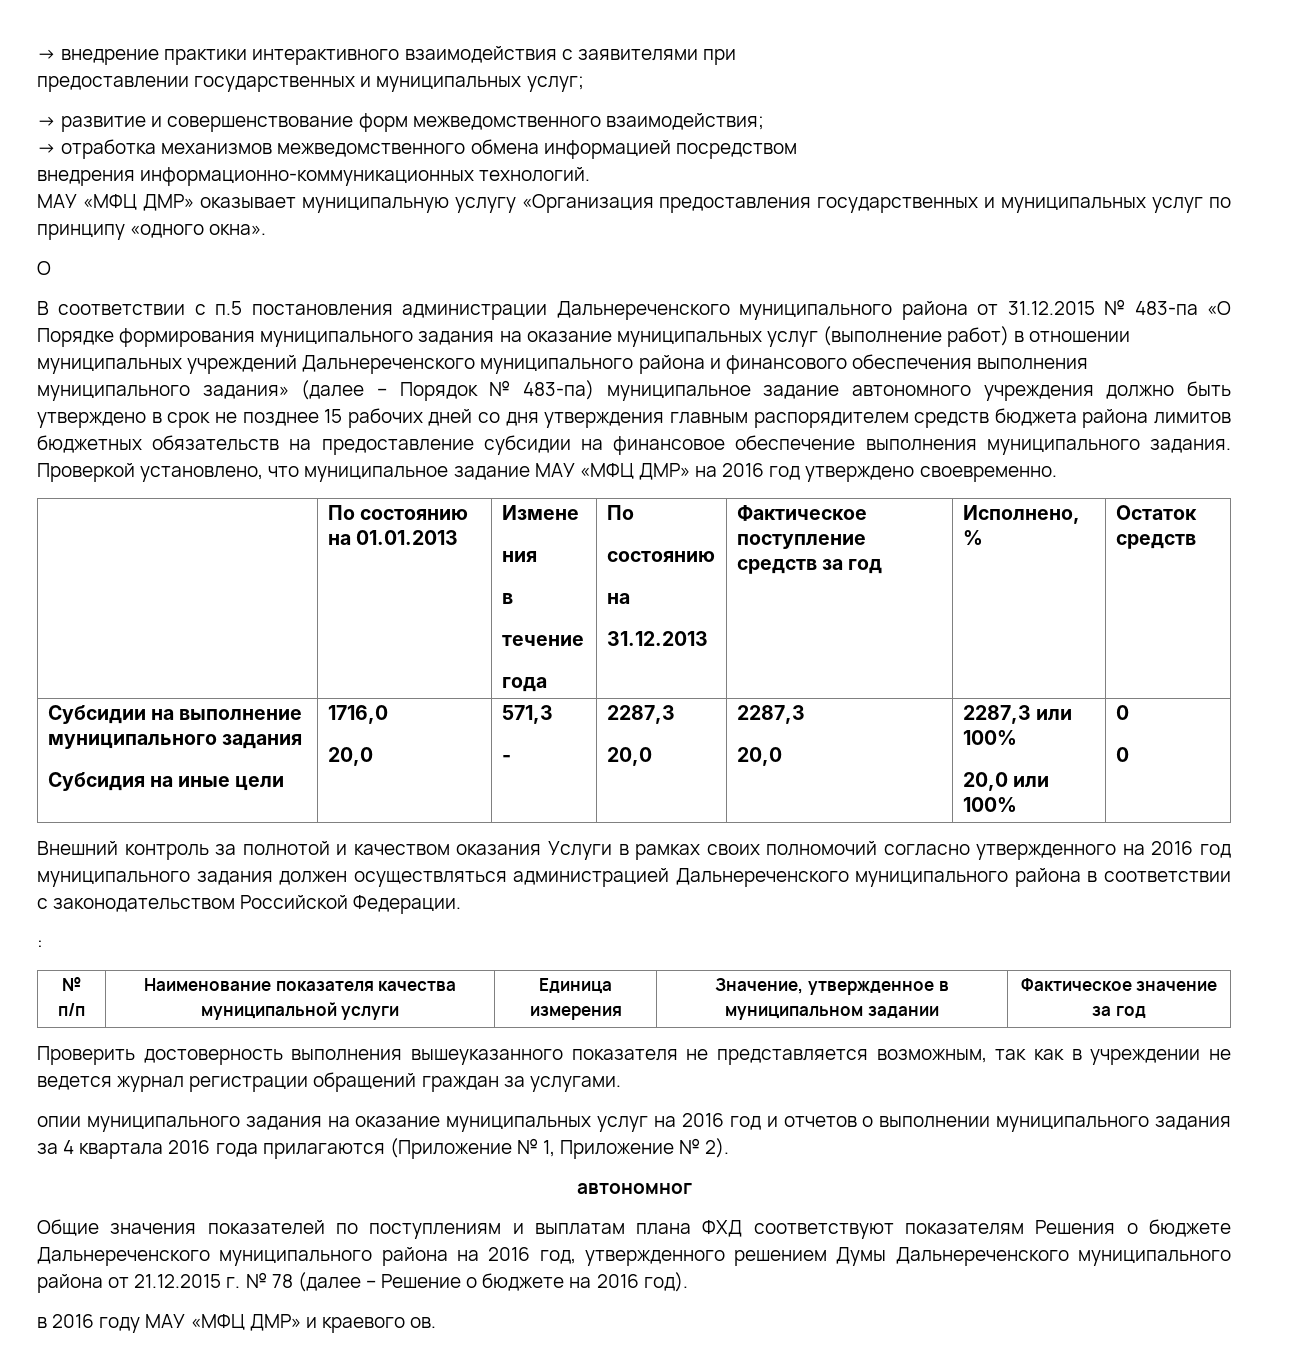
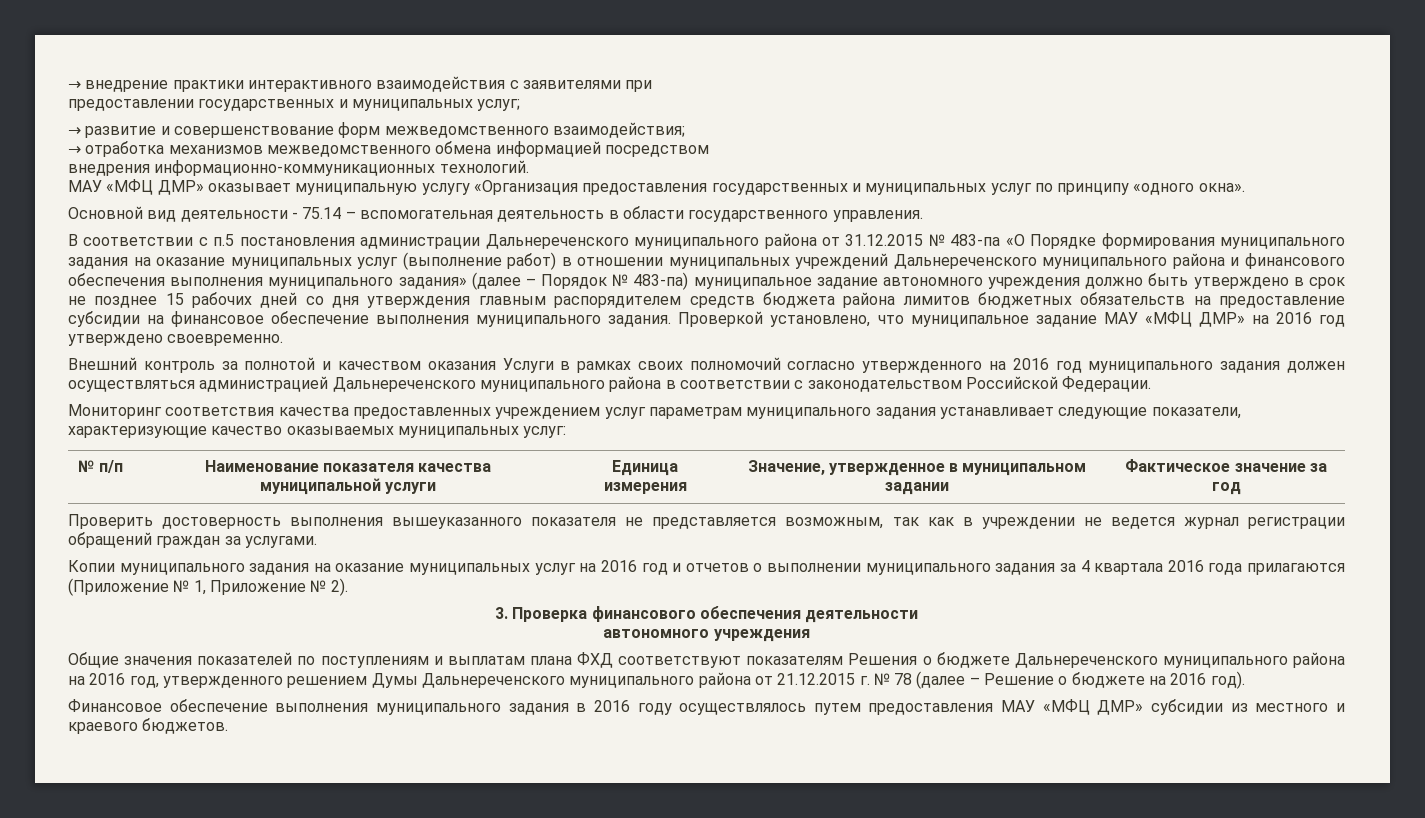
  МАУ «МФЦ ДМР» оказывает муниципальную услугу «Организация предоставления государственных и муниципальных услуг по принципу «одного окна».
- О
+ Основной вид деятельности - 75.14 – вспомогательная деятельность в области государственного управления.
- | По состоянию на 01.01.2013 | Измене
- ния
- в
- течение
- года | По
- состоянию
- на
- 31.12.2013 | Фактическое поступление средств за год | Исполнено, % | Остаток средств
- Субсидии на выполнение муниципального задания
- Субсидия на иные цели | 1716,0
- 20,0 | 571,3
- - | 2287,3
- 20,0 | 2287,3
- 20,0 | 2287,3 или 100%
- 20,0 или 100% | 0
- 0
- :
+ Мониторинг соответствия качества предоставленных учреждением услуг параметрам муниципального задания устанавливает следующие показатели, характеризующие качество оказываемых муниципальных услуг:
- опии муниципального задания на оказание муниципальных услуг на 2016 год и отчетов о выполнении муниципального задания за 4 квартала 2016 года прилагаются (Приложение № 1, Приложение № 2).
+ Копии муниципального задания на оказание муниципальных услуг на 2016 год и отчетов о выполнении муниципального задания за 4 квартала 2016 года прилагаются (Приложение № 1, Приложение № 2).
- автономног
+ 3. Проверка финансового обеспечения деятельности
+ автономного учреждения
- в 2016 году МАУ «МФЦ ДМР» и краевого ов.
+ Финансовое обеспечение выполнения муниципального задания в 2016 году осуществлялось путем предоставления МАУ «МФЦ ДМР» субсидии из местного и краевого бюджетов.

